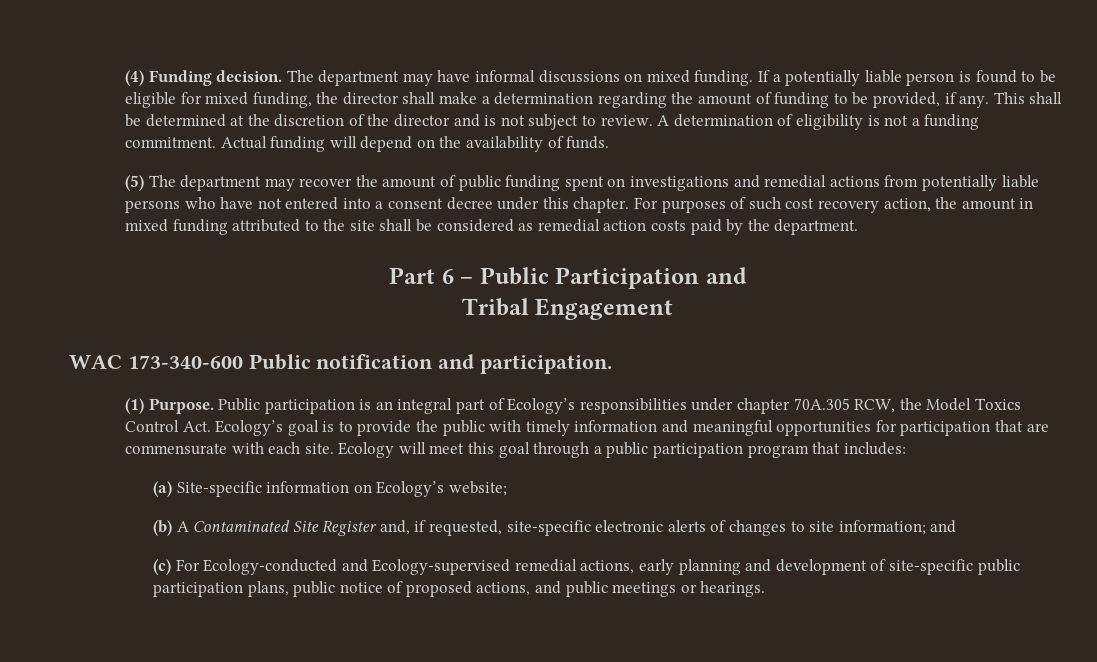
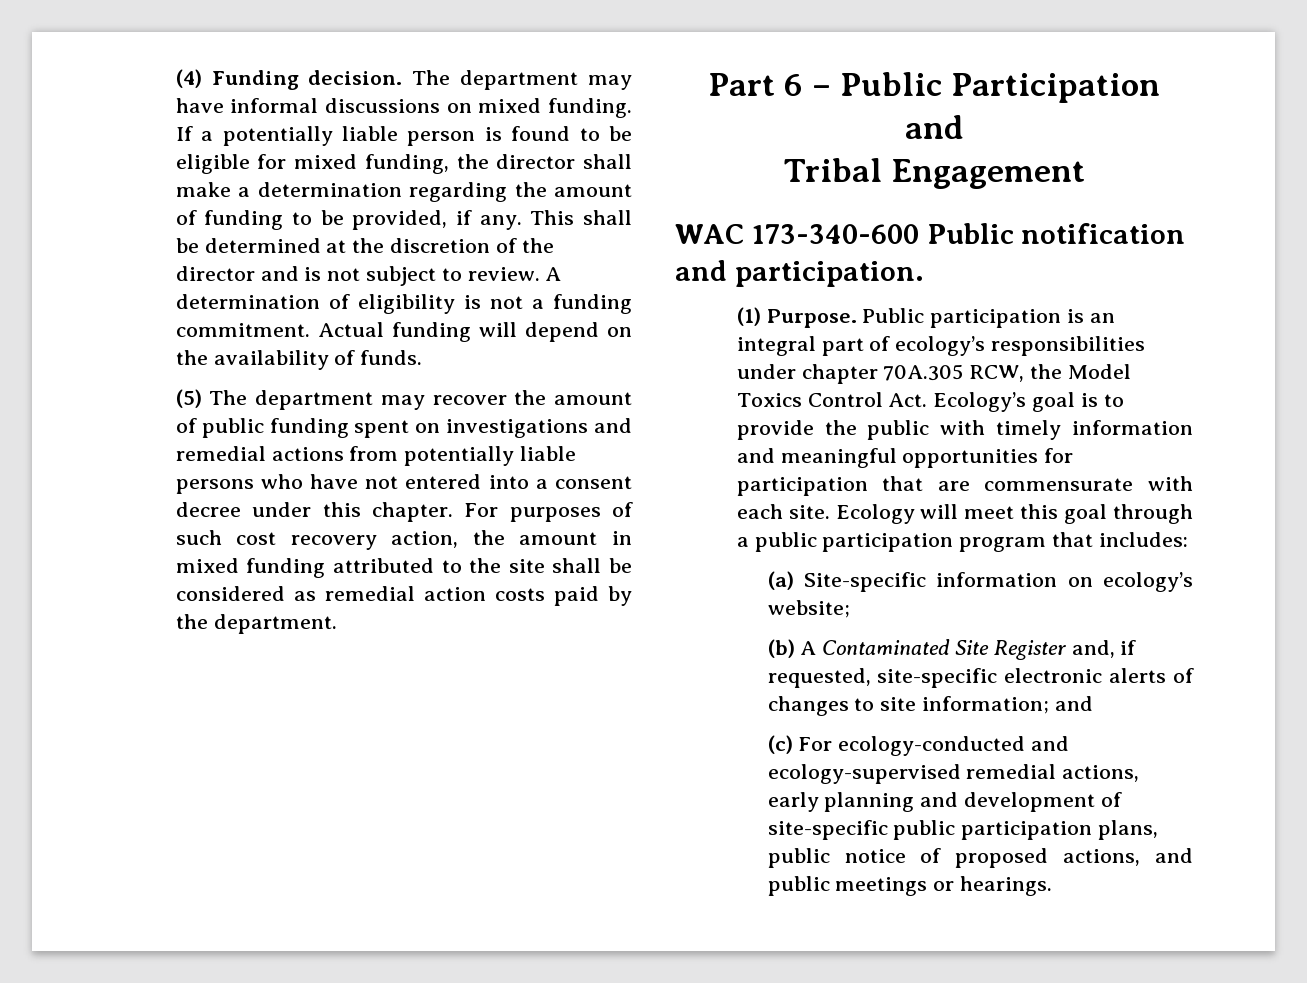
- Public participation is an integral part of Ecology’s responsibilities under chapter 70A.305 RCW, the Model Toxics Control Act. Ecology’s goal is to provide the public with timely information and meaningful opportunities for participation that are commensurate with each site.
+ Public participation is an integral part of ecology’s responsibilities under chapter 70A.305 RCW, the Model Toxics Control Act. Ecology’s goal is to provide the public with timely information and meaningful opportunities for participation that are commensurate with each site.
- (a) Site-specific information on Ecology’s website;
+ (a) Site-specific information on ecology’s website;
- (c) For Ecology-conducted and Ecology-supervised remedial actions, early planning and development of site-specific public participation plans, public notice of proposed actions, and public meetings or hearings.
+ (c) For ecology-conducted and ecology-supervised remedial actions, early planning and development of site-specific public participation plans, public notice of proposed actions, and public meetings or hearings.

